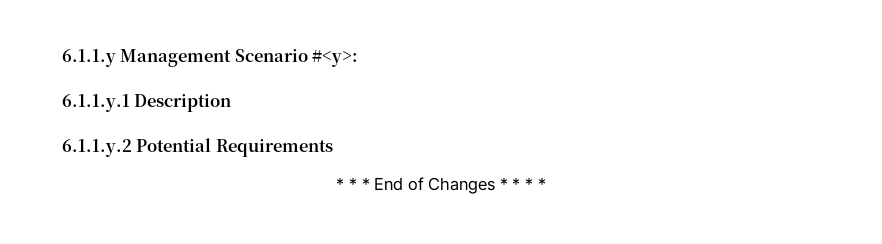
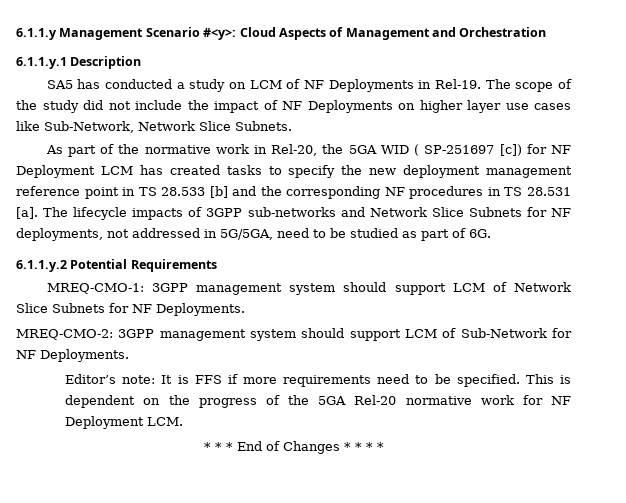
- 6.1.1.y Management Scenario #<y>:
+ 6.1.1.y Management Scenario #<y>: Cloud Aspects of Management and Orchestration
  6.1.1.y.1 Description
+ SA5 has conducted a study on LCM of NF Deployments in Rel-19. The scope of the study did not include the impact of NF Deployments on higher layer use cases like Sub-Network, Network Slice Subnets.
+ As part of the normative work in Rel-20, the 5GA WID ( SP-251697 [c]) for NF Deployment LCM has created tasks to specify the new deployment management reference point in TS 28.533 [b] and the corresponding NF procedures in TS 28.531 [a]. The lifecycle impacts of 3GPP sub-networks and Network Slice Subnets for NF deployments, not addressed in 5G/5GA, need to be studied as part of 6G.
  6.1.1.y.2 Potential Requirements
+ MREQ-CMO-1: 3GPP management system should support LCM of Network Slice Subnets for NF Deployments.
+ MREQ-CMO-2: 3GPP management system should support LCM of Sub-Network for NF Deployments.
+ Editor’s note: It is FFS if more requirements need to be specified. This is dependent on the progress of the 5GA Rel-20 normative work for NF Deployment LCM.

